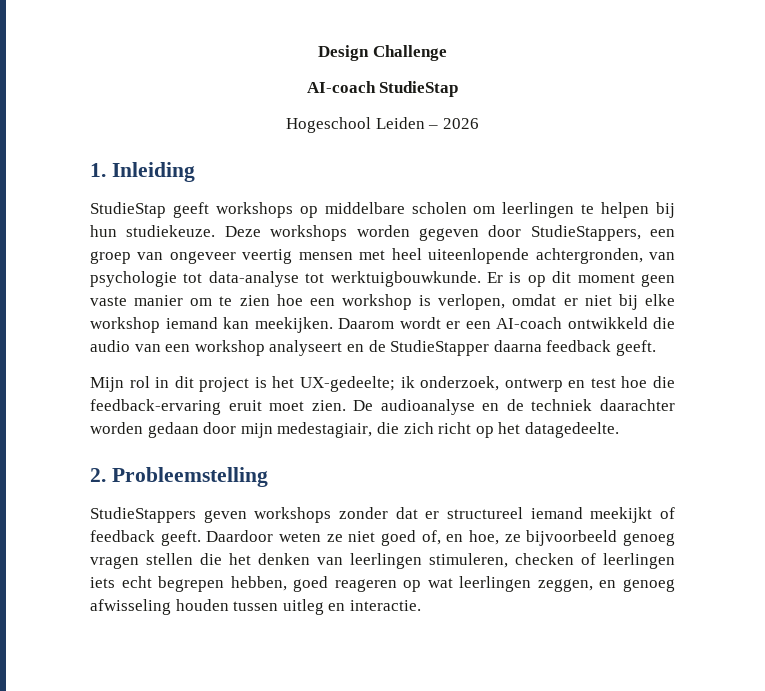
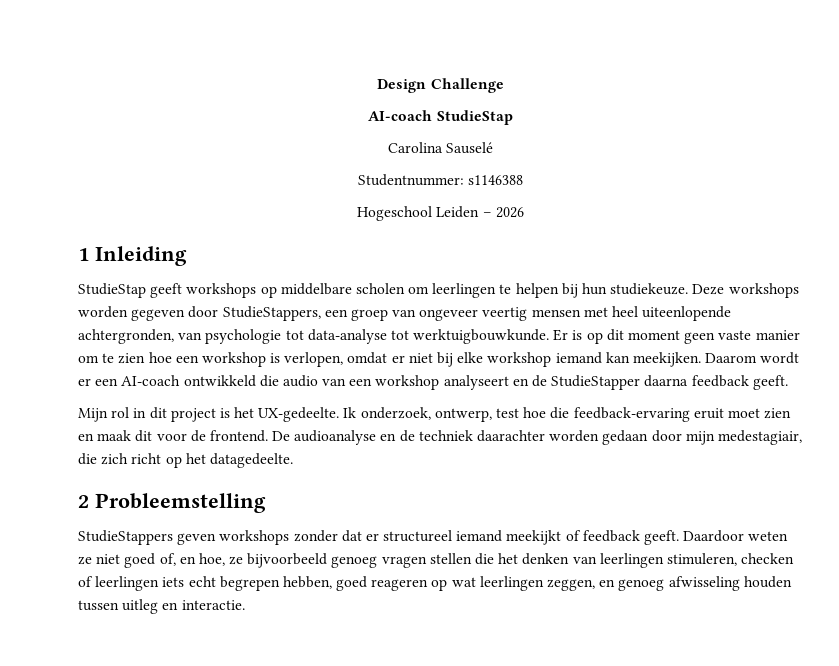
+ Carolina Sauselé
+ Studentnummer: s1146388
- 1. Inleiding
+ 1 Inleiding
- Mijn rol in dit project is het UX-gedeelte; ik onderzoek, ontwerp en test hoe die feedback-ervaring eruit moet zien.
+ Mijn rol in dit project is het UX-gedeelte. Ik onderzoek, ontwerp, test hoe die feedback-ervaring eruit moet zien en maak dit voor de frontend.
- 2. Probleemstelling
+ 2 Probleemstelling

